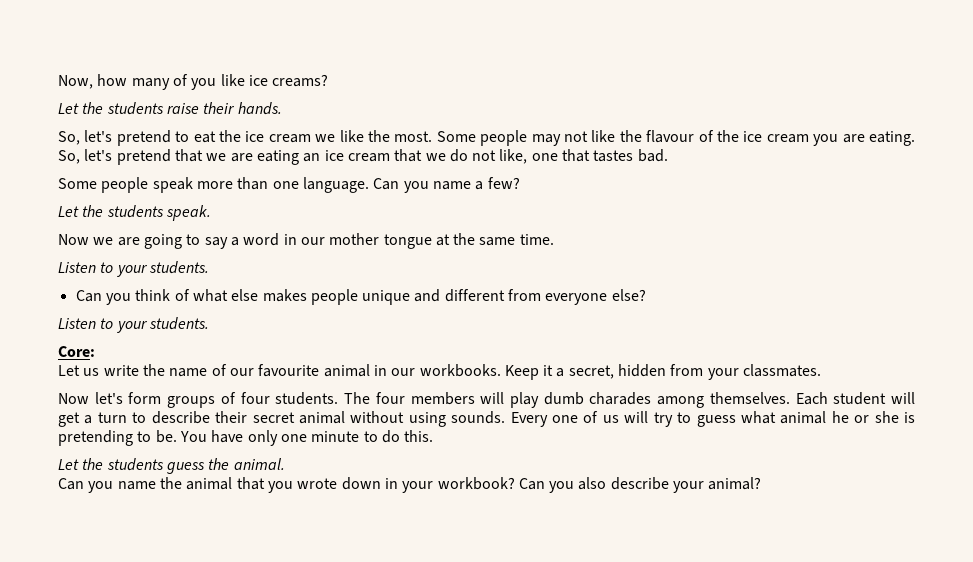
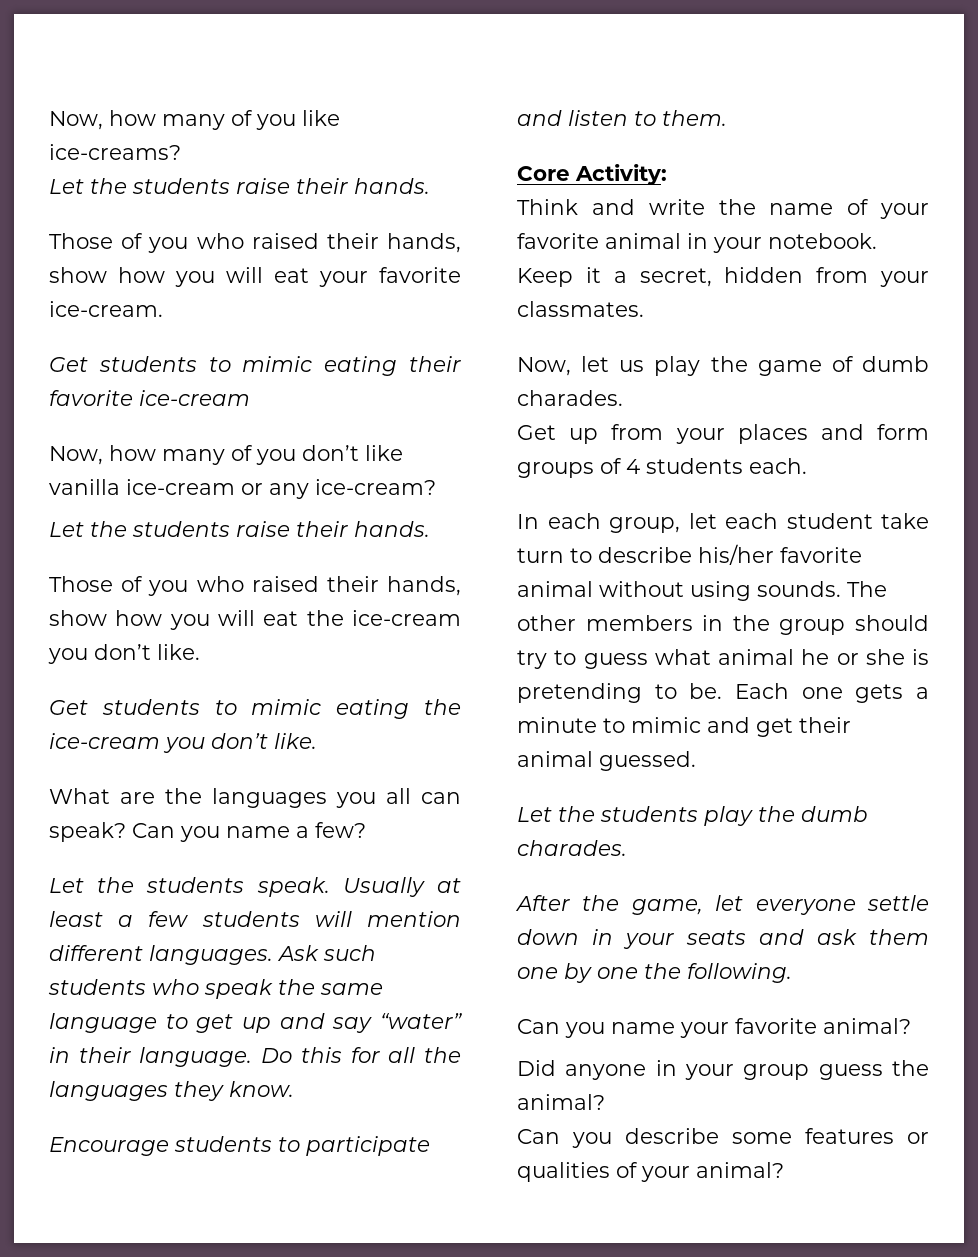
- Now, how many of you like ice creams?
+ Now, how many of you like ice-creams?
  Let the students raise their hands.
- So, let's pretend to eat the ice cream we like the most. Some people may not like the flavour of the ice cream you are eating. So, let's pretend that we are eating an ice cream that we do not like, one that tastes bad.
- Some people speak more than one language.
+ Those of you who raised their hands, show how you will eat your favorite ice-cream.
+ Get students to mimic eating their favorite ice-cream
+ Now, how many of you don’t like vanilla ice-cream or any ice-cream?
+ Let the students raise their hands.
+ Those of you who raised their hands, show how you will eat the ice-cream you don’t like.
+ Get students to mimic eating the ice-cream you don’t like.
+ What are the languages you all can speak?
- Let the students speak.
- Now we are going to say a word in our mother tongue at the same time.
- Listen to your students.
- Can you think of what else makes people unique and different from everyone else?
- Listen to your students.
- Core:
- Let us write the name of our favourite animal in our workbooks.
+ Let the students speak. Usually at least a few students will mention different languages. Ask such students who speak the same language to get up and say “water” in their language. Do this for all the languages they know.
+ Encourage students to participate and listen to them.
+ Core Activity:
+ Think and write the name of your favorite animal in your notebook.
- Now let's form groups of four students. The four members will play dumb charades among themselves. Each student will get a turn to describe their secret animal without using sounds.
+ Now, let us play the game of dumb charades.
+ Get up from your places and form groups of 4 students each.
+ In each group, let each student take turn to describe his/her favorite animal without using sounds.
- Every one of us will try to guess what animal he or she is pretending to be.
+ The other members in the group should try to guess what animal he or she is pretending to be.
- You have only one minute to do this.
- Let the students guess the animal.
- Can you name the animal that you wrote down in your workbook? Can you also describe your animal?
+ Each one gets a minute to mimic and get their animal guessed.
+ Let the students play the dumb charades.
+ After the game, let everyone settle down in your seats and ask them one by one the following.
+ Can you name your favorite animal?
+ Did anyone in your group guess the animal?
+ Can you describe some features or qualities of your animal?

